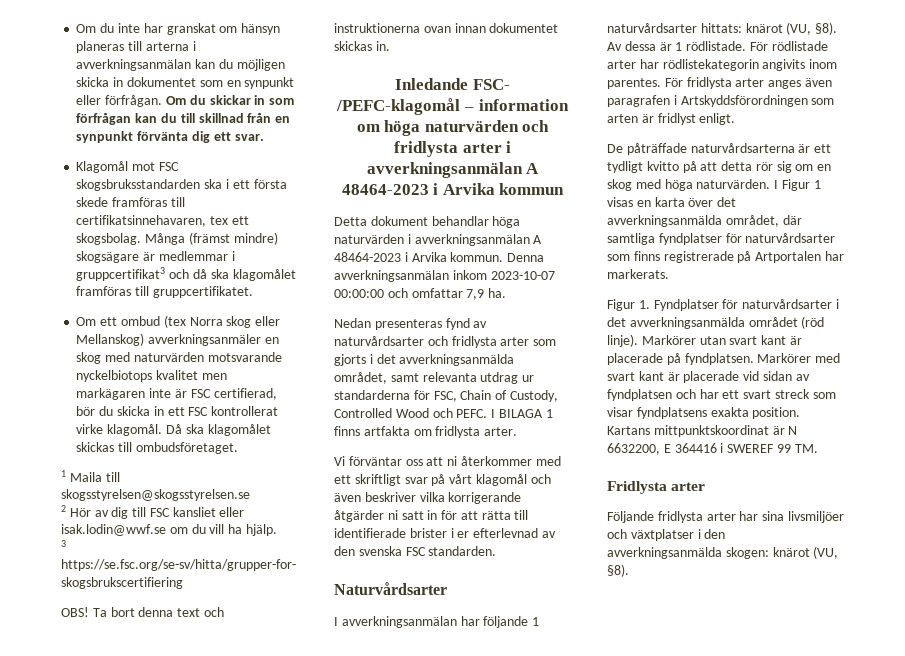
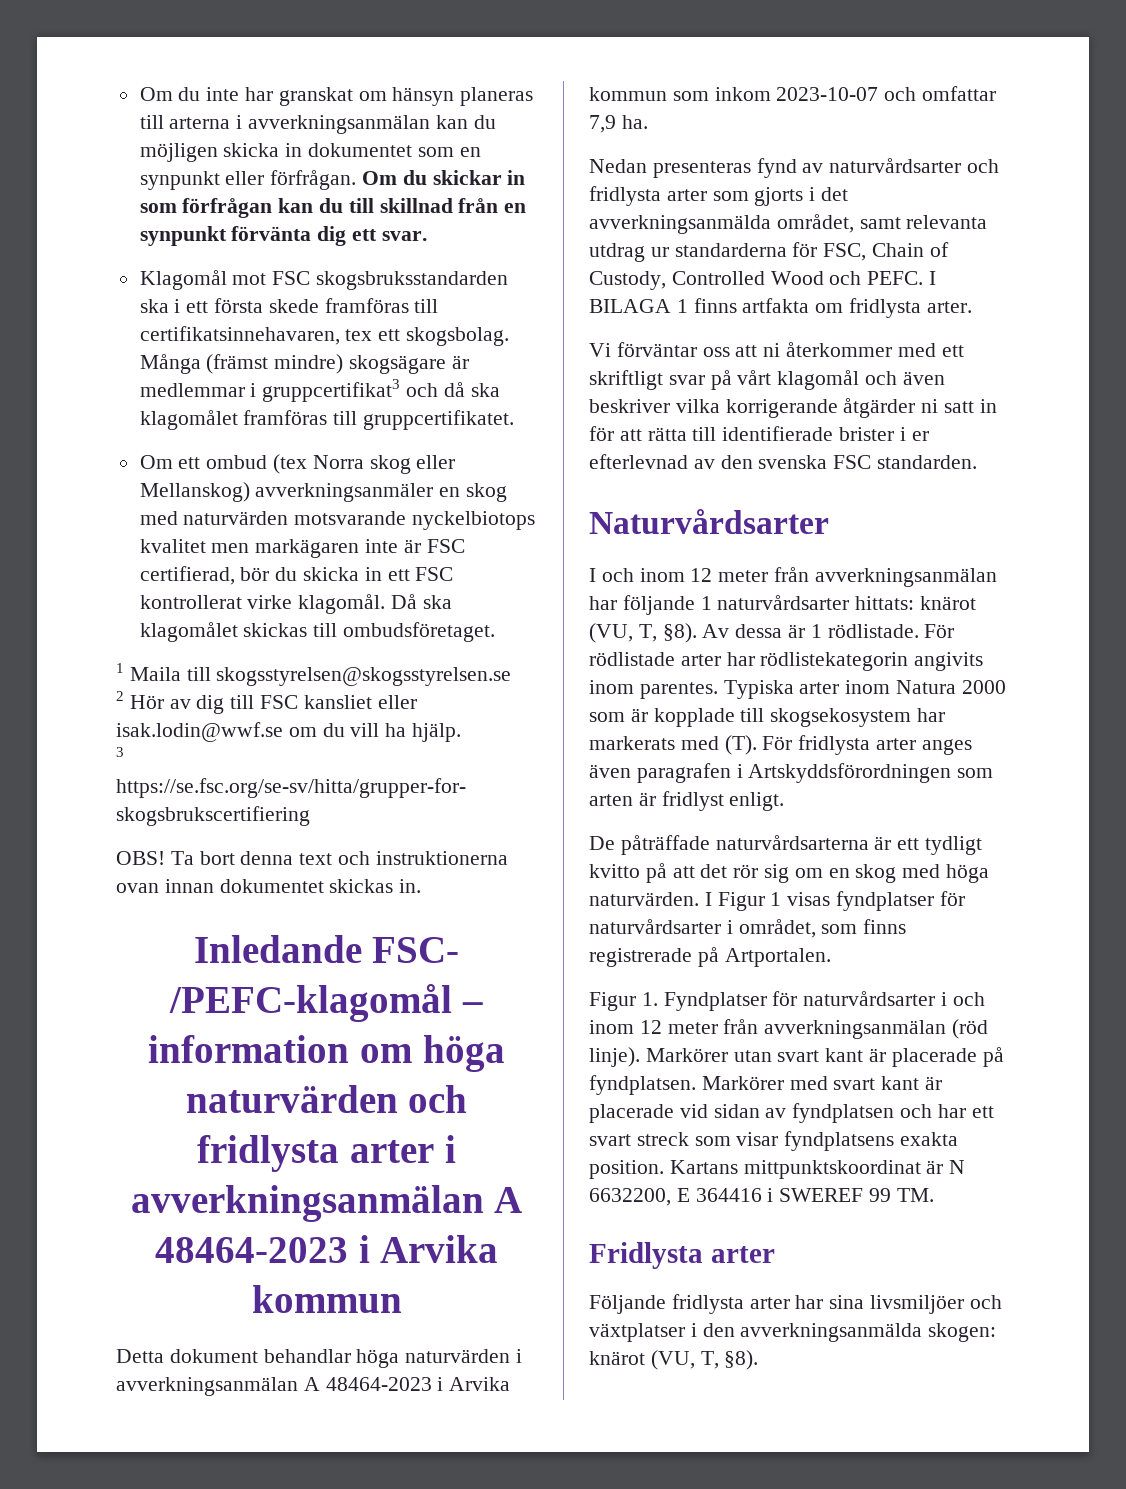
- Detta dokument behandlar höga naturvärden i avverkningsanmälan A 48464-2023 i Arvika kommun. Denna avverkningsanmälan inkom 2023-10-07 00:00:00 och omfattar 7,9 ha.
+ Detta dokument behandlar höga naturvärden i avverkningsanmälan A 48464-2023 i Arvika kommun som inkom 2023-10-07 och omfattar 7,9 ha.
- I avverkningsanmälan har följande 1 naturvårdsarter hittats: knärot (VU, §8).
+ I och inom 12 meter från avverkningsanmälan har följande 1 naturvårdsarter hittats: knärot (VU, T, §8).
- För fridlysta arter anges även paragrafen i Artskyddsförordningen som arten är fridlyst enligt.
+ Typiska arter inom Natura 2000 som är kopplade till skogsekosystem har markerats med (T). För fridlysta arter anges även paragrafen i Artskyddsförordningen som arten är fridlyst enligt.
- De påträffade naturvårdsarterna är ett tydligt kvitto på att detta rör sig om en skog med höga naturvärden.
+ De påträffade naturvårdsarterna är ett tydligt kvitto på att det rör sig om en skog med höga naturvärden.
- I Figur 1 visas en karta över det avverkningsanmälda området, där samtliga fyndplatser för naturvårdsarter som finns registrerade på Artportalen har markerats.
+ I Figur 1 visas fyndplatser för naturvårdsarter i området, som finns registrerade på Artportalen.
- Figur 1. Fyndplatser för naturvårdsarter i det avverkningsanmälda området (röd linje).
+ Figur 1. Fyndplatser för naturvårdsarter i och inom 12 meter från avverkningsanmälan (röd linje).
- Följande fridlysta arter har sina livsmiljöer och växtplatser i den avverkningsanmälda skogen: knärot (VU, §8).
+ Följande fridlysta arter har sina livsmiljöer och växtplatser i den avverkningsanmälda skogen: knärot (VU, T, §8).

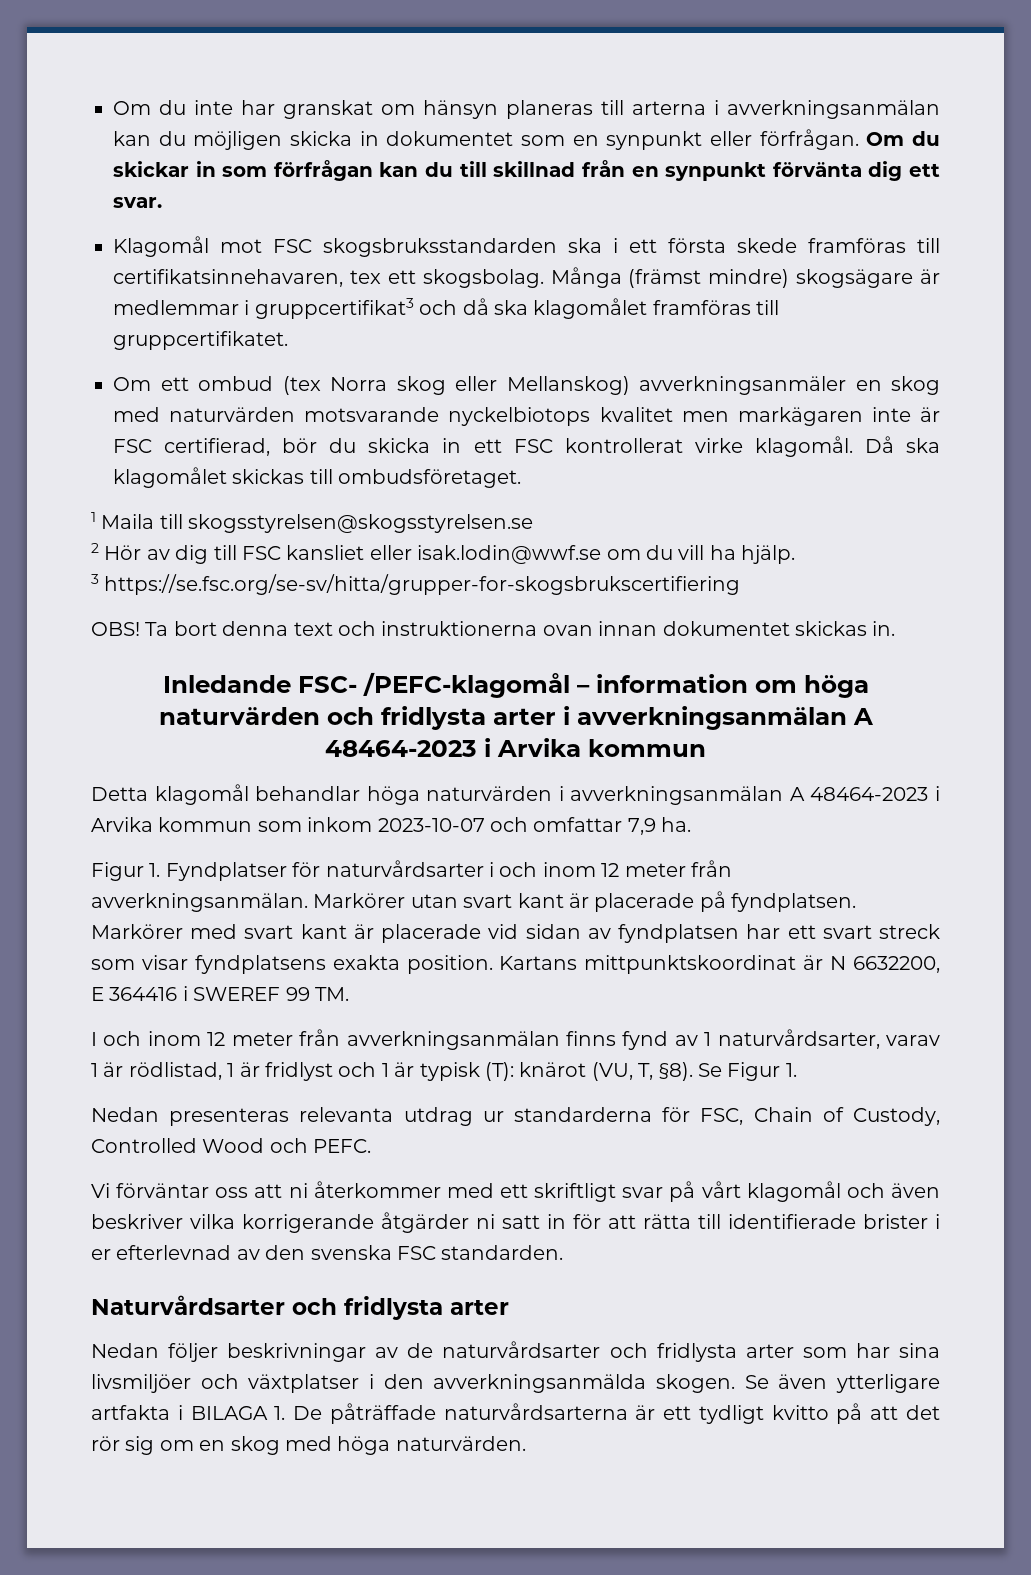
- Detta dokument behandlar höga naturvärden i avverkningsanmälan A 48464-2023 i Arvika kommun som inkom 2023-10-07 och omfattar 7,9 ha.
+ Detta klagomål behandlar höga naturvärden i avverkningsanmälan A 48464-2023 i Arvika kommun som inkom 2023-10-07 och omfattar 7,9 ha.
- Nedan presenteras fynd av naturvårdsarter och fridlysta arter som gjorts i det avverkningsanmälda området, samt relevanta utdrag ur standarderna för FSC, Chain of Custody, Controlled Wood och PEFC. I BILAGA 1 finns artfakta om fridlysta arter.
+ Figur 1. Fyndplatser för naturvårdsarter i och inom 12 meter från avverkningsanmälan. Markörer utan svart kant är placerade på fyndplatsen. Markörer med svart kant är placerade vid sidan av fyndplatsen har ett svart streck som visar fyndplatsens exakta position. Kartans mittpunktskoordinat är N 6632200, E 364416 i SWEREF 99 TM.
+ I och inom 12 meter från avverkningsanmälan finns fynd av 1 naturvårdsarter, varav 1 är rödlistad, 1 är fridlyst och 1 är typisk (T): knärot (VU, T, §8). Se Figur 1.
+ Nedan presenteras relevanta utdrag ur standarderna för FSC, Chain of Custody, Controlled Wood och PEFC.
- Naturvårdsarter
- I och inom 12 meter från avverkningsanmälan har följande 1 naturvårdsarter hittats: knärot (VU, T, §8). Av dessa är 1 rödlistade. För rödlistade arter har rödlistekategorin angivits inom parentes. Typiska arter inom Natura 2000 som är kopplade till skogsekosystem har markerats med (T). För fridlysta arter anges även paragrafen i Artskyddsförordningen som arten är fridlyst enligt.
- De påträffade naturvårdsarterna är ett tydligt kvitto på att det rör sig om en skog med höga naturvärden. I Figur 1 visas fyndplatser för naturvårdsarter i området, som finns registrerade på Artportalen.
- Figur 1. Fyndplatser för naturvårdsarter i och inom 12 meter från avverkningsanmälan (röd linje). Markörer utan svart kant är placerade på fyndplatsen. Markörer med svart kant är placerade vid sidan av fyndplatsen och har ett svart streck som visar fyndplatsens exakta position. Kartans mittpunktskoordinat är N 6632200, E 364416 i SWEREF 99 TM.
- Fridlysta arter
- Följande fridlysta arter har sina livsmiljöer och växtplatser i den avverkningsanmälda skogen: knärot (VU, T, §8).
+ Naturvårdsarter och fridlysta arter
+ Nedan följer beskrivningar av de naturvårdsarter och fridlysta arter som har sina livsmiljöer och växtplatser i den avverkningsanmälda skogen. Se även ytterligare artfakta i BILAGA 1. De påträffade naturvårdsarterna är ett tydligt kvitto på att det rör sig om en skog med höga naturvärden.

